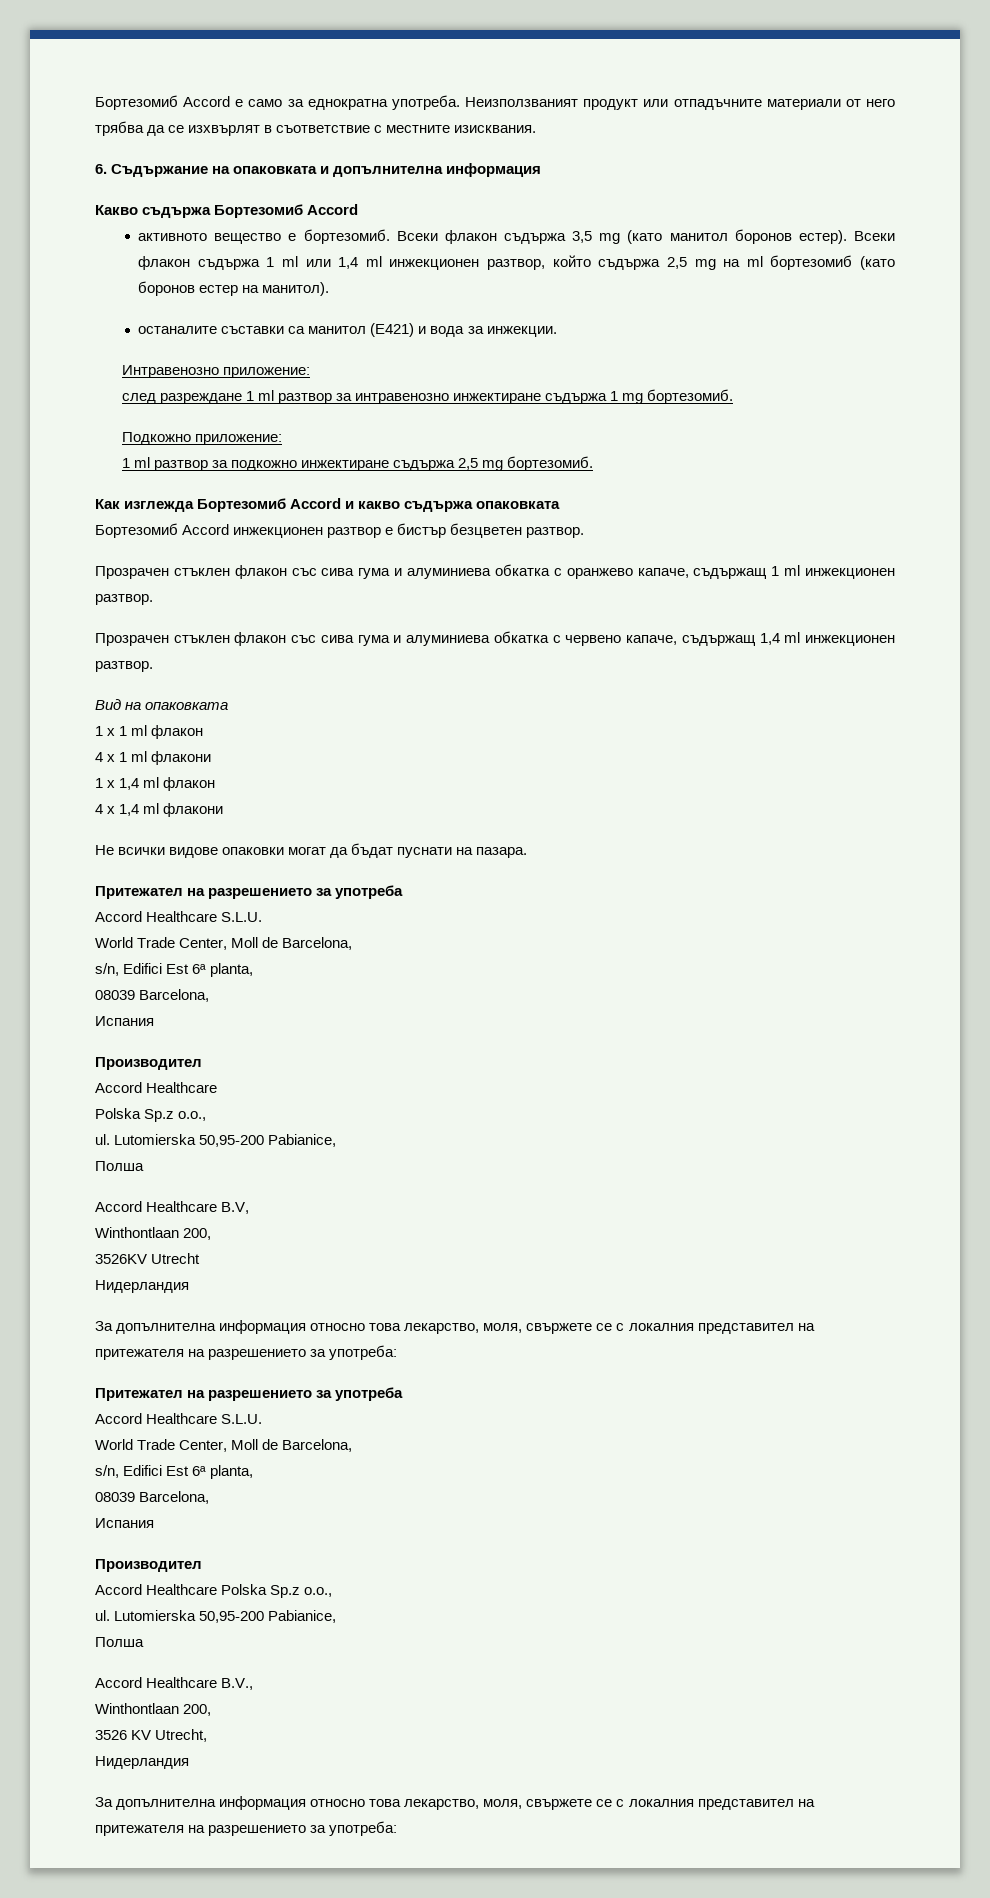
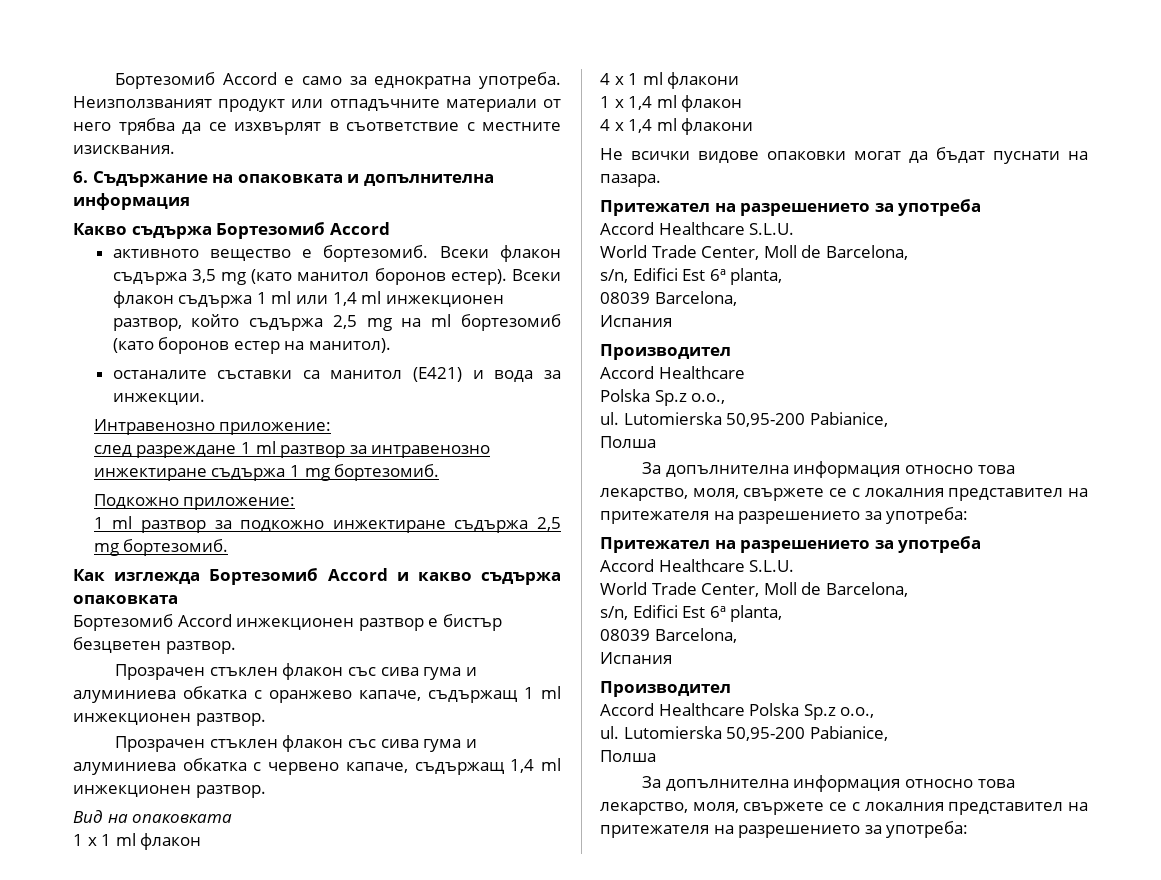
- Accord Healthcare B.V,
- Winthontlaan 200,
- 3526KV Utrecht
- Нидерландия
- Accord Healthcare B.V.,
- Winthontlaan 200,
- 3526 KV Utrecht,
- Нидерландия

